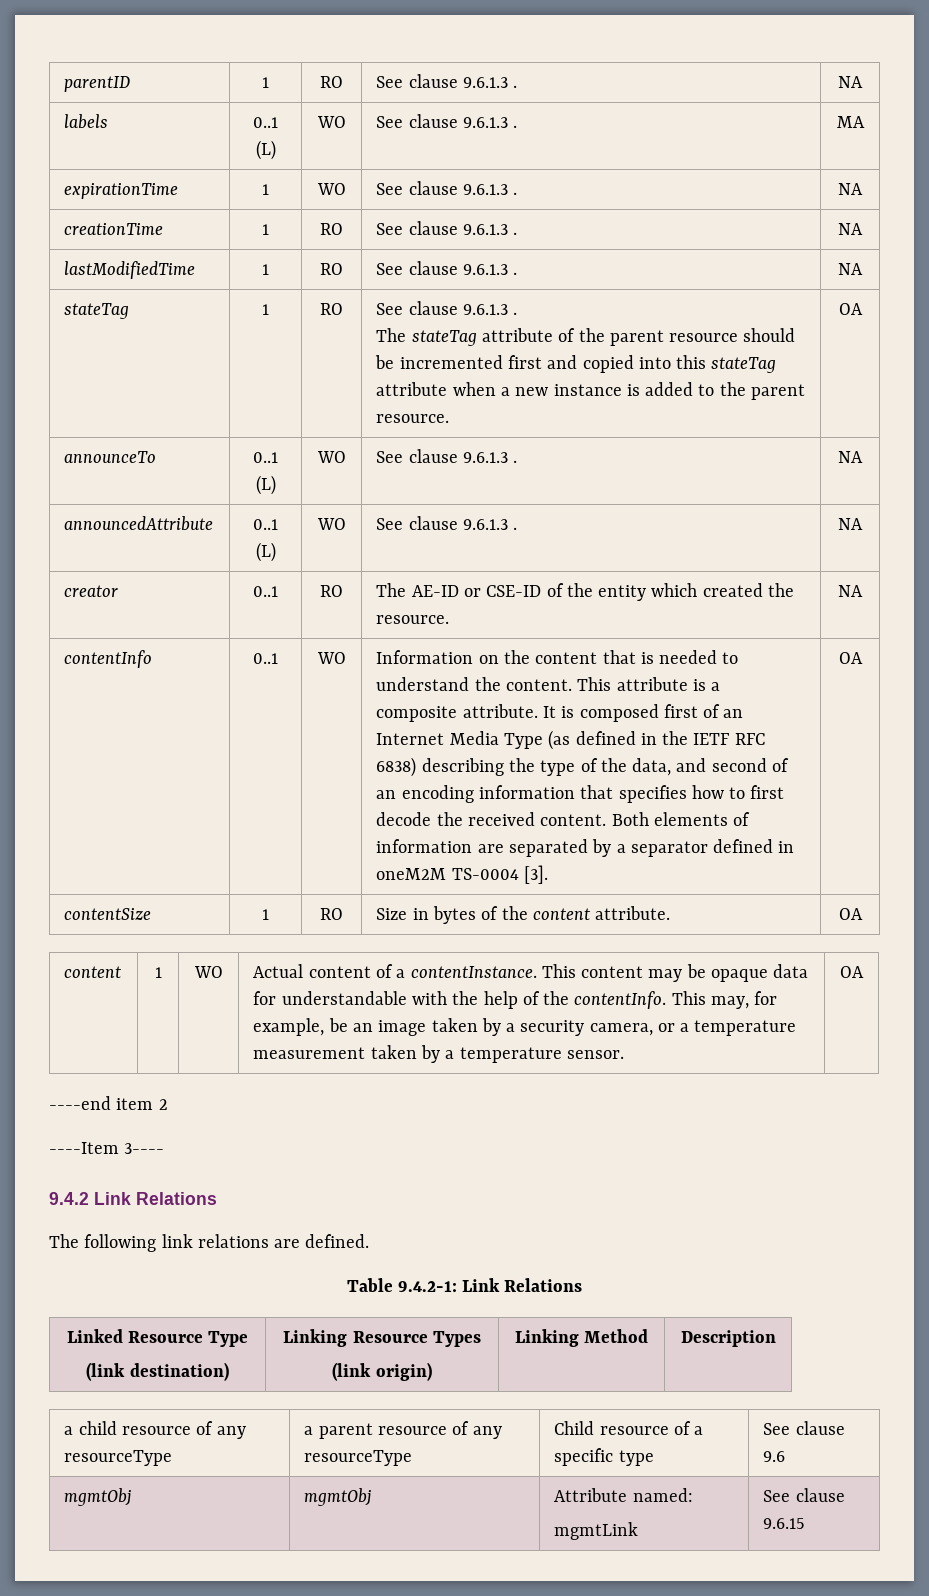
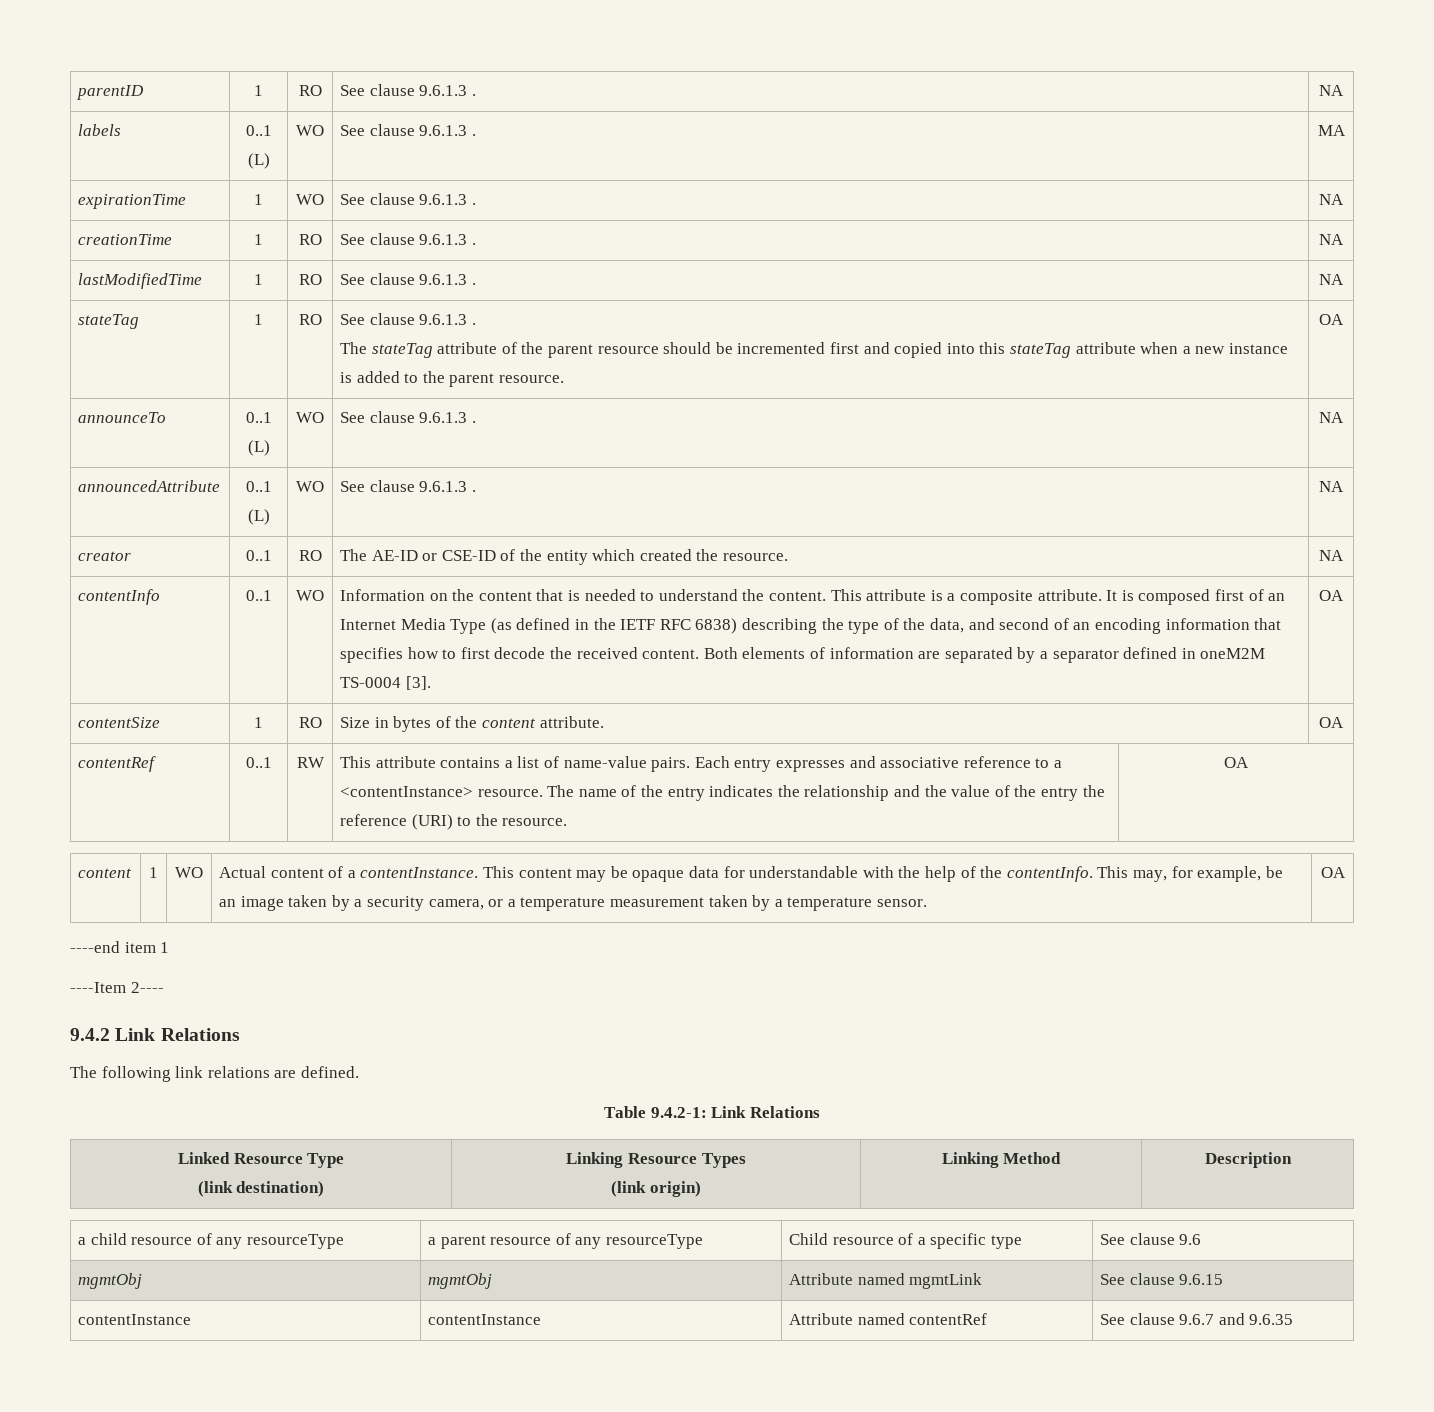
+ contentRef | 0..1 | RW | This attribute contains a list of name-value pairs. Each entry expresses and associative reference to a <contentInstance> resource. The name of the entry indicates the relationship and the value of the entry the reference (URI) to the resource. | OA
- ----end item 2
+ ----end item 1
- ----Item 3----
+ ----Item 2----
- mgmtObj | mgmtObj | Attribute named:
- mgmtLink | See clause 9.6.15
+ mgmtObj | mgmtObj | Attribute named mgmtLink | See clause 9.6.15
+ contentInstance | contentInstance | Attribute named contentRef | See clause 9.6.7 and 9.6.35

